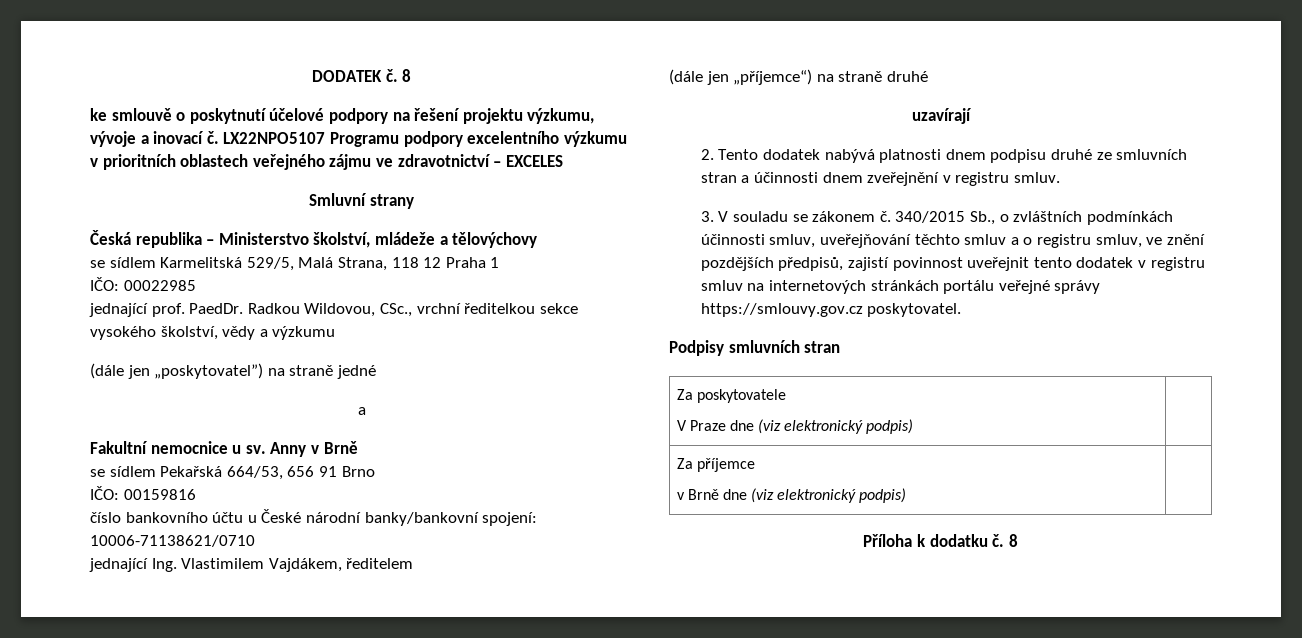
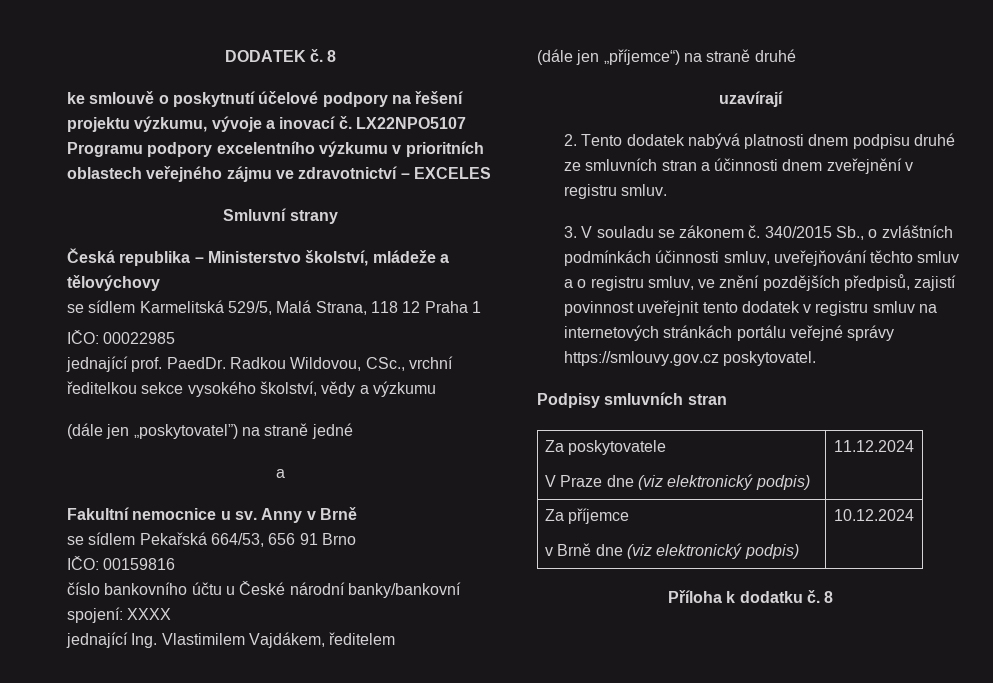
- číslo bankovního účtu u České národní banky/bankovní spojení: 10006-71138621/0710
+ číslo bankovního účtu u České národní banky/bankovní spojení: XXXX
  Za poskytovatele
- V Praze dne (viz elektronický podpis) |
+ V Praze dne (viz elektronický podpis) | 11.12.2024
  Za příjemce
- v Brně dne (viz elektronický podpis) |
+ v Brně dne (viz elektronický podpis) | 10.12.2024

